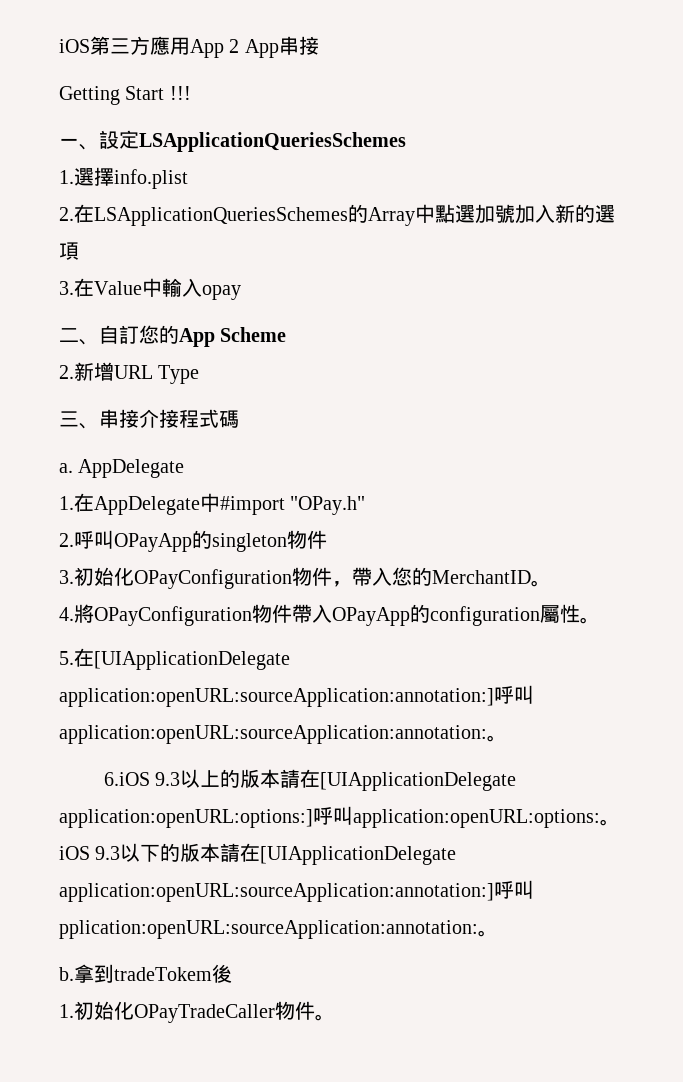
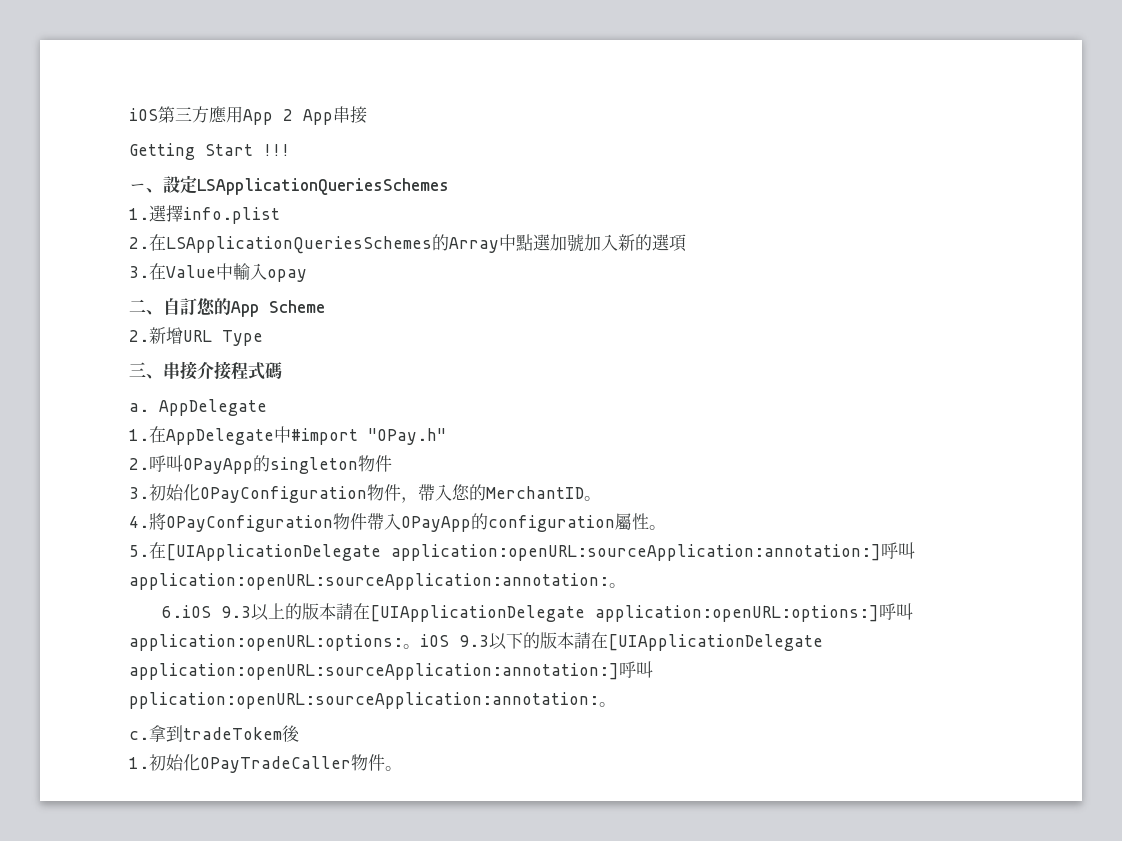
- b.
+ c.

